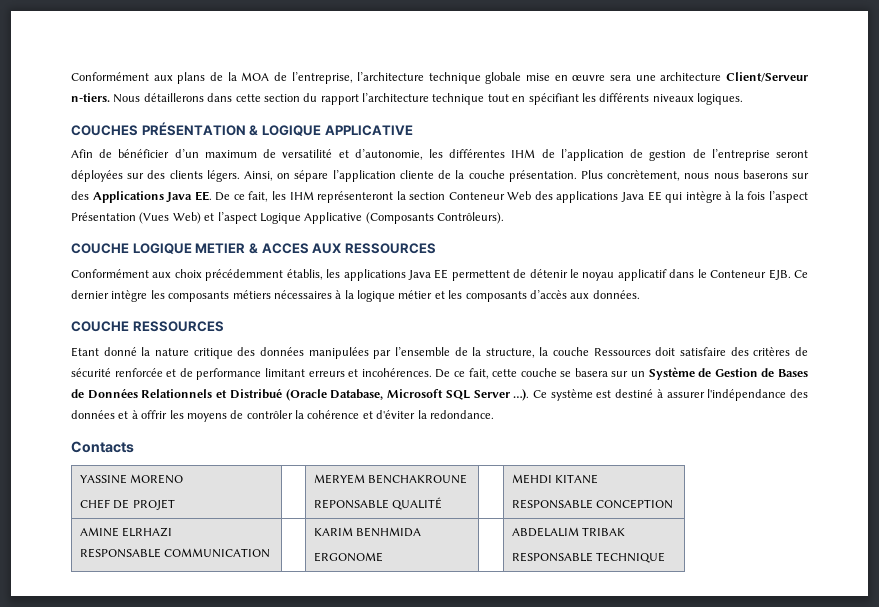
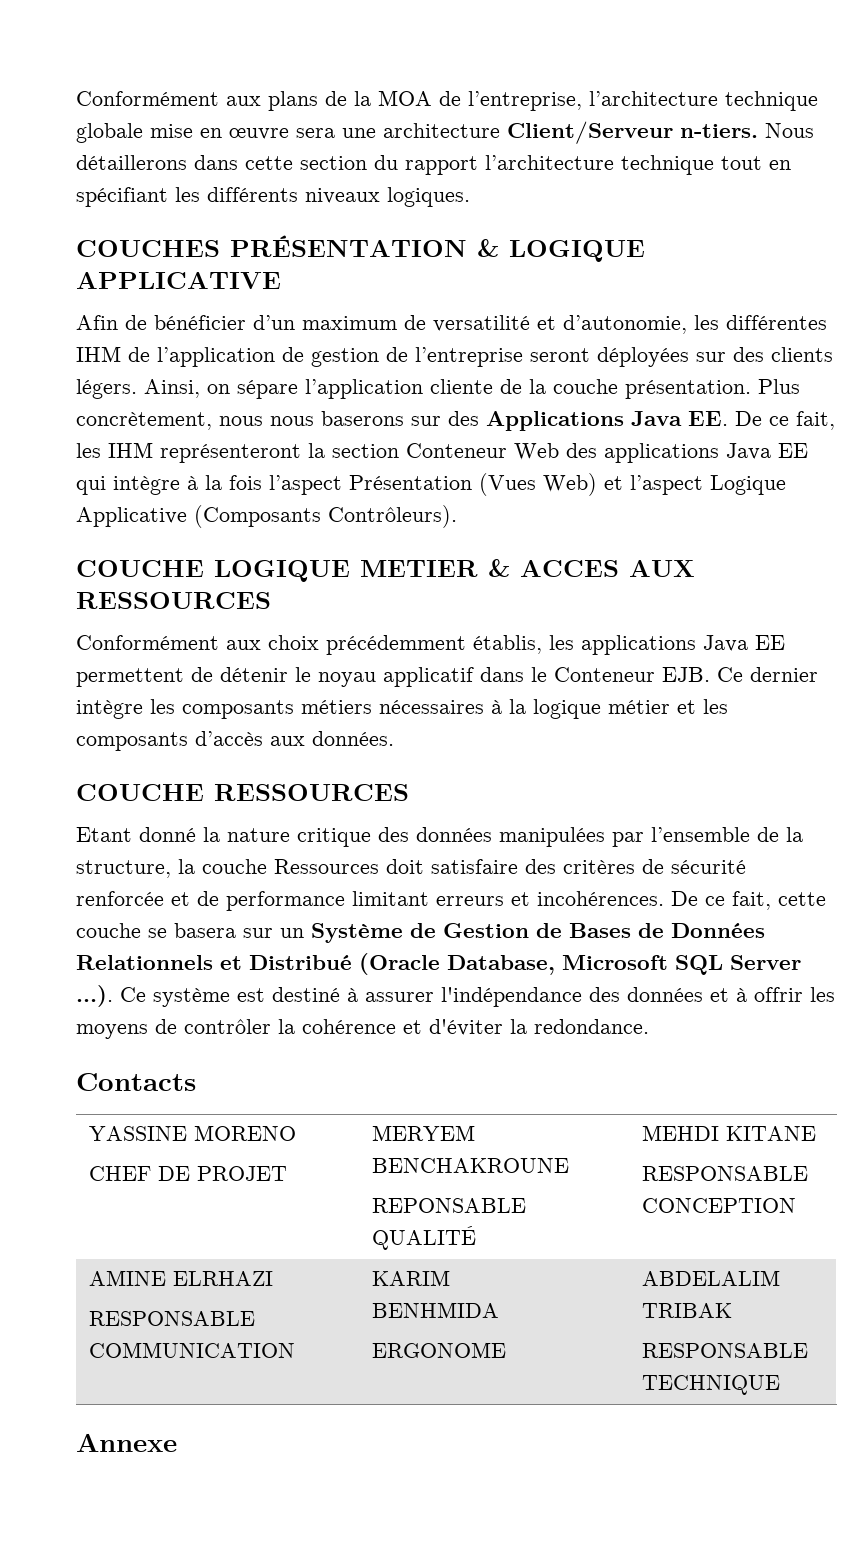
+ Annexe

